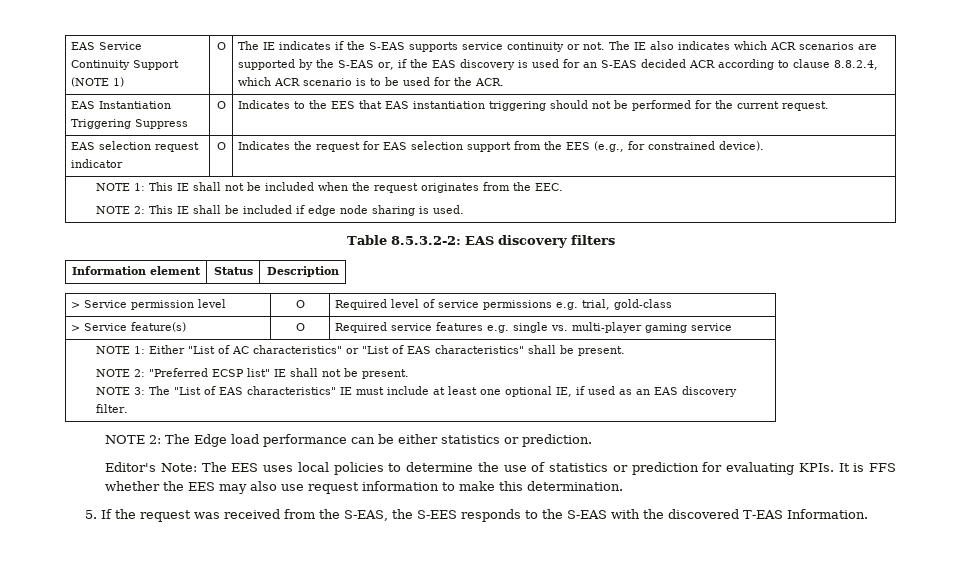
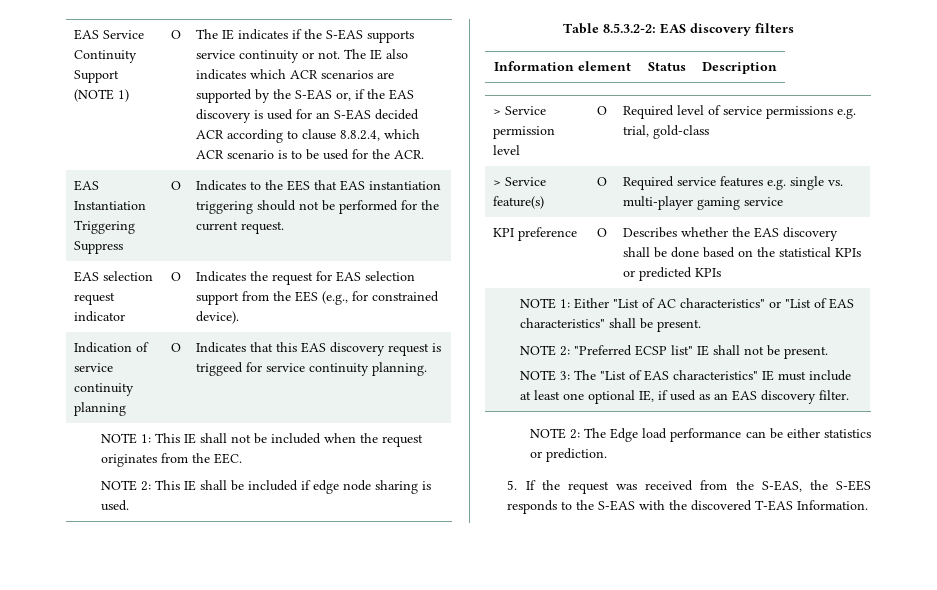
+ Indication of service continuity planning | O | Indicates that this EAS discovery request is triggeed for service continuity planning.
+ KPI preference | O | Describes whether the EAS discovery shall be done based on the statistical KPIs or predicted KPIs
- Editor's Note: The EES uses local policies to determine the use of statistics or prediction for evaluating KPIs. It is FFS whether the EES may also use request information to make this determination.

